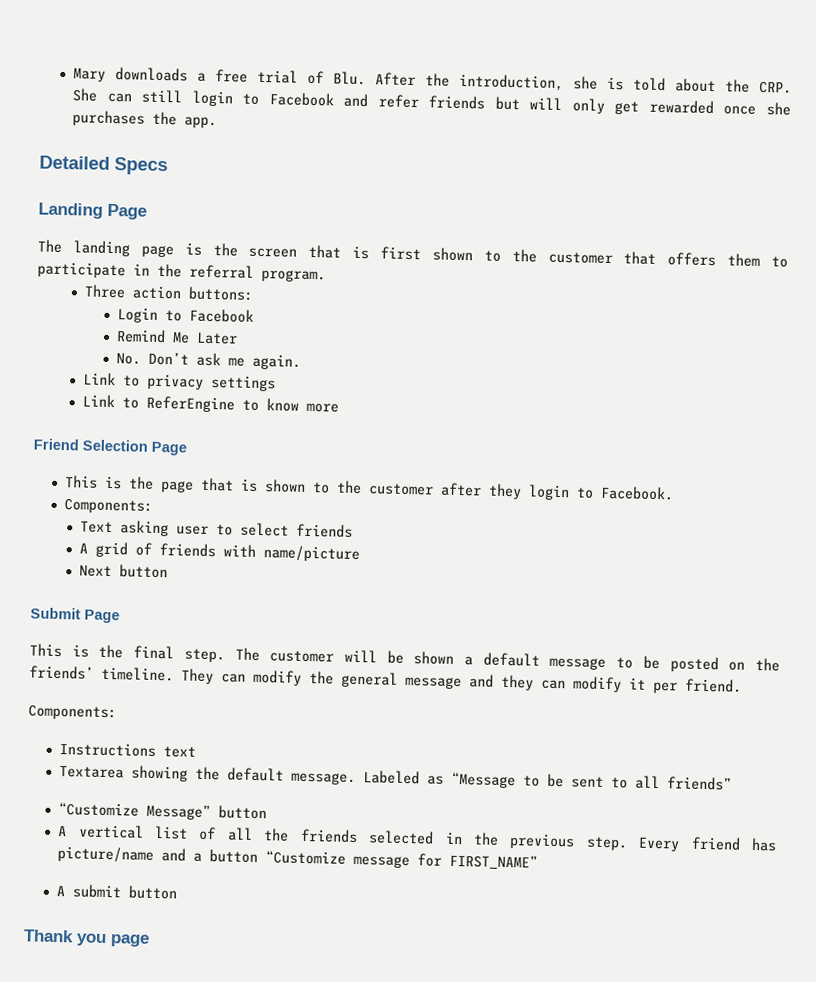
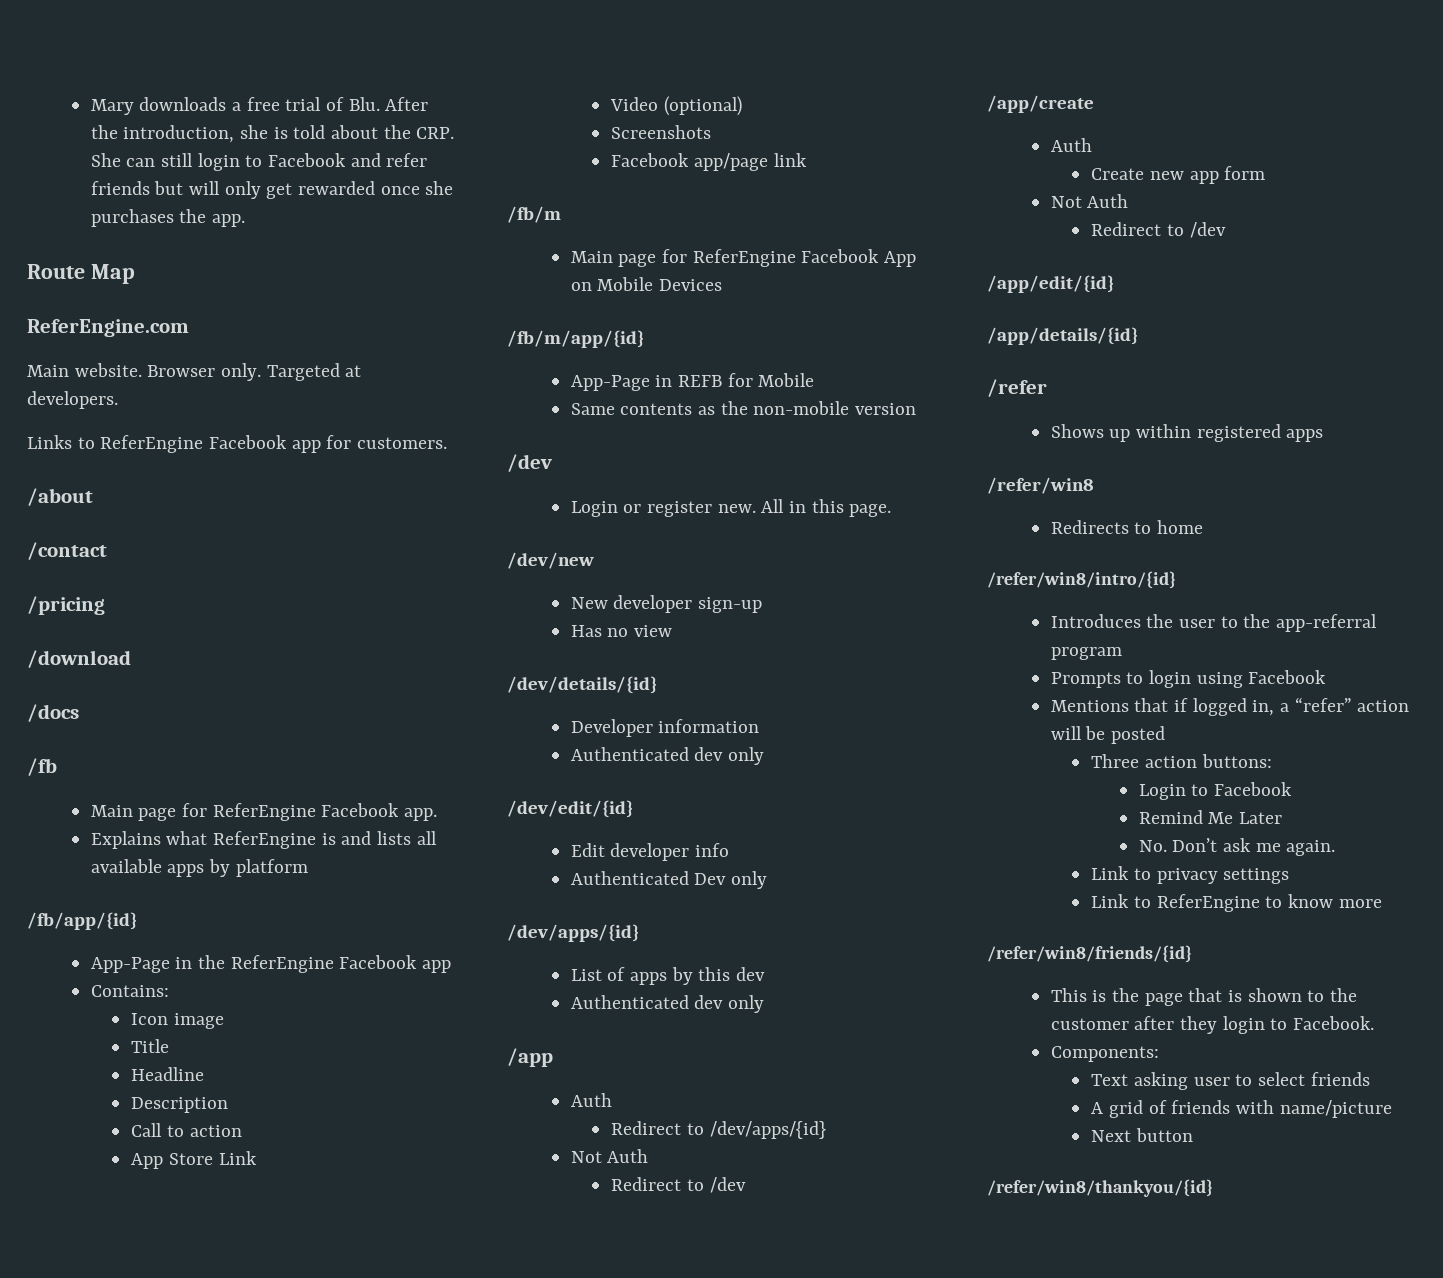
- Detailed Specs
- Landing Page
- The landing page is the screen that is first shown to the customer that offers them to participate in the referral program.
+ Route Map
+ ReferEngine.com
+ Main website. Browser only. Targeted at developers.
+ Links to ReferEngine Facebook app for customers.
+ /about
+ /contact
+ /pricing
+ /download
+ /docs
+ /fb
+ Main page for ReferEngine Facebook app.
+ Explains what ReferEngine is and lists all available apps by platform
+ /fb/app/{id}
+ App-Page in the ReferEngine Facebook app
+ Contains:
+ Icon image
+ Title
+ Headline
+ Description
+ Call to action
+ App Store Link
+ Video (optional)
+ Screenshots
+ Facebook app/page link
+ /fb/m
+ Main page for ReferEngine Facebook App on Mobile Devices
+ /fb/m/app/{id}
+ App-Page in REFB for Mobile
+ Same contents as the non-mobile version
+ /dev
+ Login or register new. All in this page.
+ /dev/new
+ New developer sign-up
+ Has no view
+ /dev/details/{id}
+ Developer information
+ Authenticated dev only
+ /dev/edit/{id}
+ Edit developer info
+ Authenticated Dev only
+ /dev/apps/{id}
+ List of apps by this dev
+ Authenticated dev only
+ /app
+ Auth
+ Redirect to /dev/apps/{id}
+ Not Auth
+ Redirect to /dev
+ /app/create
+ Auth
+ Create new app form
+ Not Auth
+ Redirect to /dev
+ /app/edit/{id}
+ /app/details/{id}
+ /refer
+ Shows up within registered apps
+ /refer/win8
+ Redirects to home
+ /refer/win8/intro/{id}
+ Introduces the user to the app-referral program
+ Prompts to login using Facebook
+ Mentions that if logged in, a “refer” action will be posted
- Friend Selection Page
+ /refer/win8/friends/{id}
- Submit Page
- This is the final step. The customer will be shown a default message to be posted on the friends’ timeline. They can modify the general message and they can modify it per friend.
- Components:
- Instructions text
- Textarea showing the default message. Labeled as “Message to be sent to all friends”
- “Customize Message” button
- A vertical list of all the friends selected in the previous step. Every friend has picture/name and a button “Customize message for FIRST_NAME”
- A submit button
- Thank you page
+ /refer/win8/thankyou/{id}

